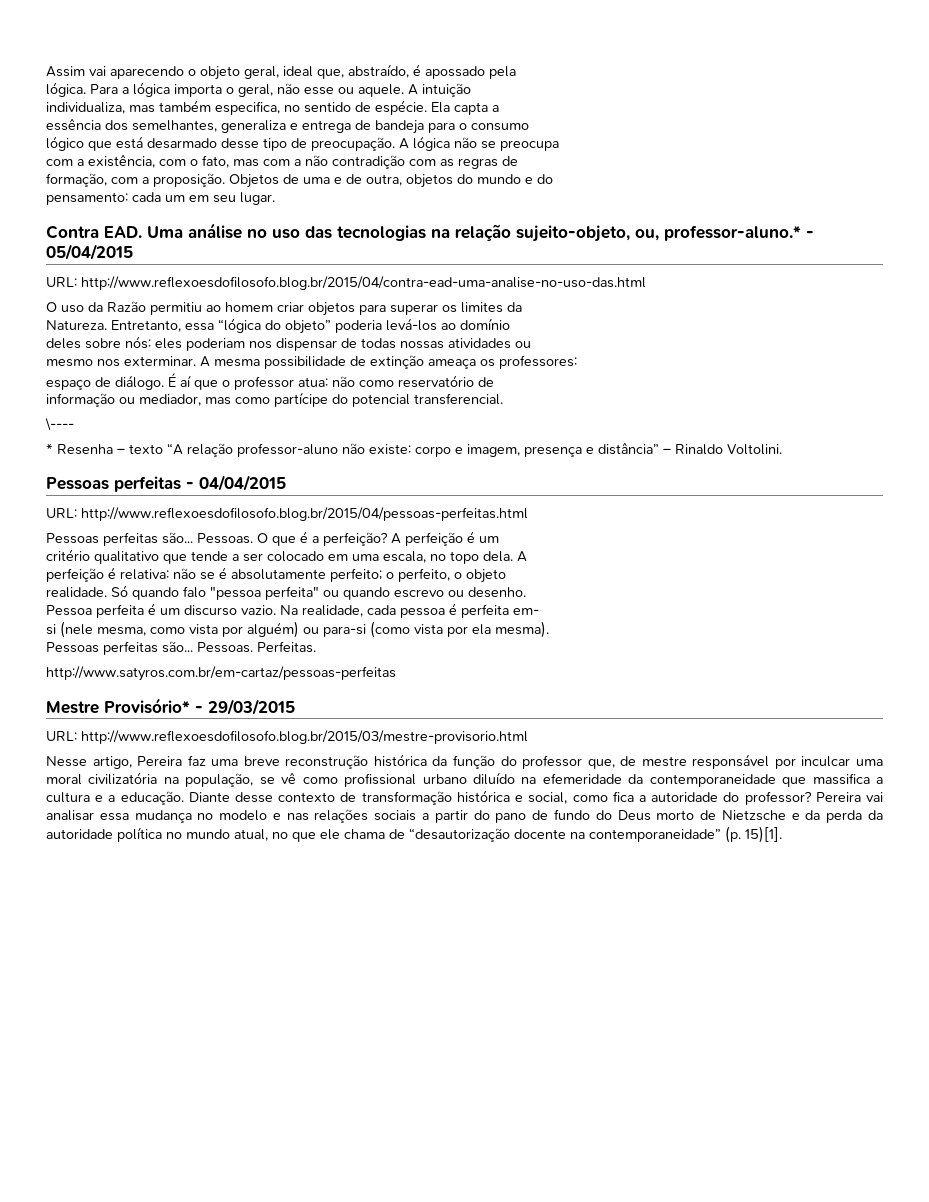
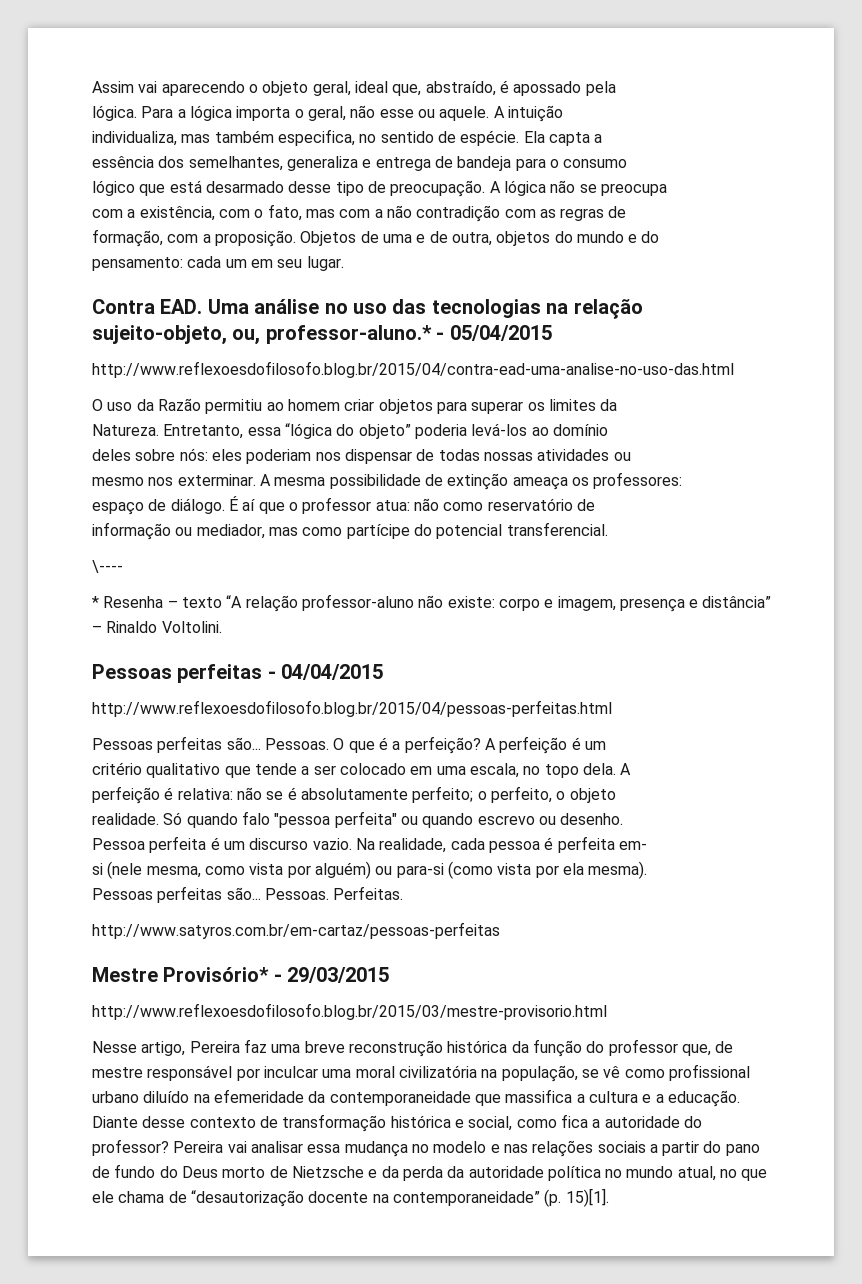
- URL: http://www.reflexoesdofilosofo.blog.br/2015/04/contra-ead-uma-analise-no-uso-das.html
+ http://www.reflexoesdofilosofo.blog.br/2015/04/contra-ead-uma-analise-no-uso-das.html
- URL: http://www.reflexoesdofilosofo.blog.br/2015/04/pessoas-perfeitas.html
+ http://www.reflexoesdofilosofo.blog.br/2015/04/pessoas-perfeitas.html
- URL: http://www.reflexoesdofilosofo.blog.br/2015/03/mestre-provisorio.html
+ http://www.reflexoesdofilosofo.blog.br/2015/03/mestre-provisorio.html

